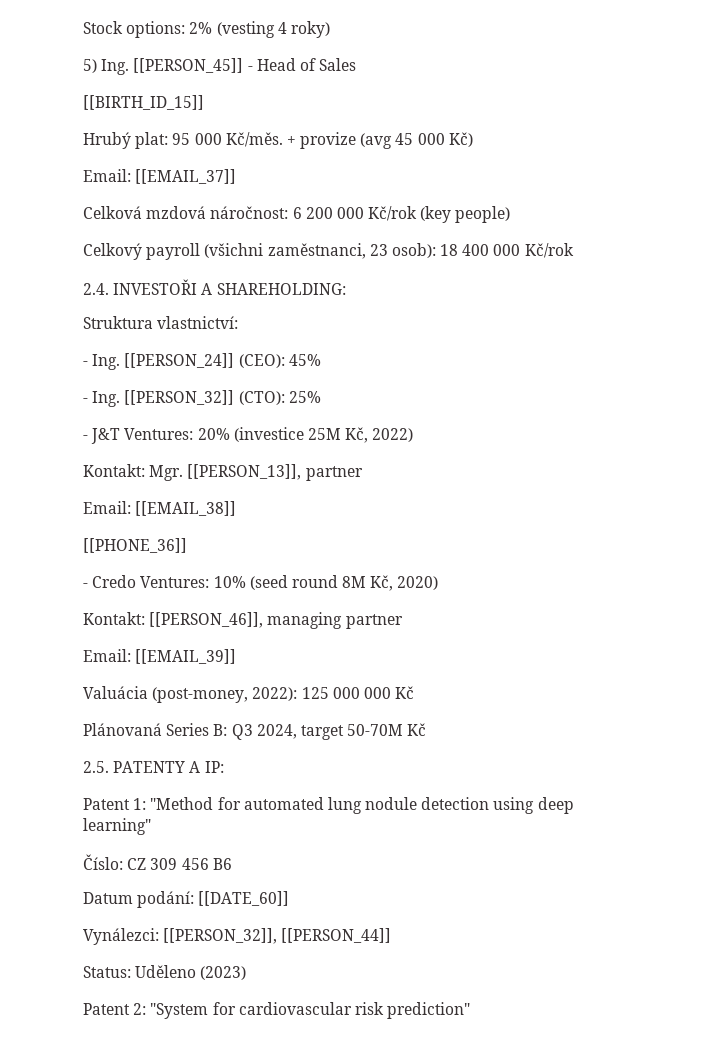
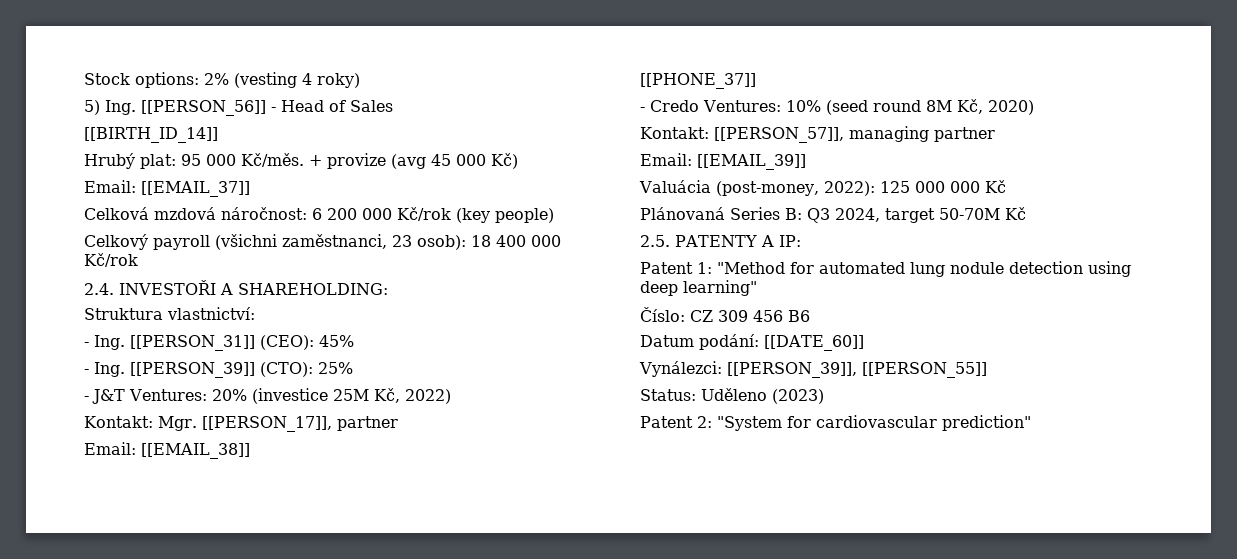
- 5) Ing. [[PERSON_45]] - Head of Sales
+ 5) Ing. [[PERSON_56]] - Head of Sales
- [[BIRTH_ID_15]]
+ [[BIRTH_ID_14]]
- - Ing. [[PERSON_24]] (CEO): 45%
+ - Ing. [[PERSON_31]] (CEO): 45%
- - Ing. [[PERSON_32]] (CTO): 25%
+ - Ing. [[PERSON_39]] (CTO): 25%
- Kontakt: Mgr. [[PERSON_13]], partner
+ Kontakt: Mgr. [[PERSON_17]], partner
- [[PHONE_36]]
+ [[PHONE_37]]
- Kontakt: [[PERSON_46]], managing partner
+ Kontakt: [[PERSON_57]], managing partner
- Vynálezci: [[PERSON_32]], [[PERSON_44]]
+ Vynálezci: [[PERSON_39]], [[PERSON_55]]
- Patent 2: "System for cardiovascular risk prediction"
+ Patent 2: "System for cardiovascular prediction"

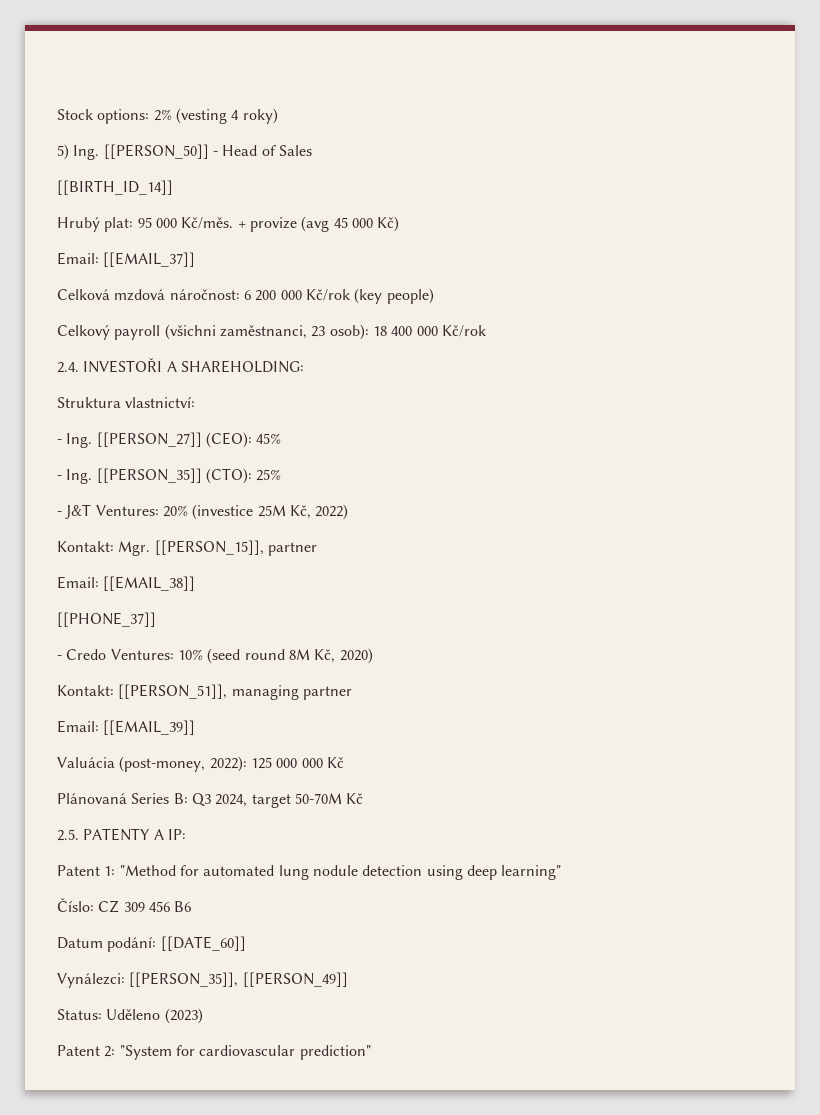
- 5) Ing. [[PERSON_56]] - Head of Sales
+ 5) Ing. [[PERSON_50]] - Head of Sales
- - Ing. [[PERSON_31]] (CEO): 45%
+ - Ing. [[PERSON_27]] (CEO): 45%
- - Ing. [[PERSON_39]] (CTO): 25%
+ - Ing. [[PERSON_35]] (CTO): 25%
- Kontakt: Mgr. [[PERSON_17]], partner
+ Kontakt: Mgr. [[PERSON_15]], partner
- Kontakt: [[PERSON_57]], managing partner
+ Kontakt: [[PERSON_51]], managing partner
- Vynálezci: [[PERSON_39]], [[PERSON_55]]
+ Vynálezci: [[PERSON_35]], [[PERSON_49]]

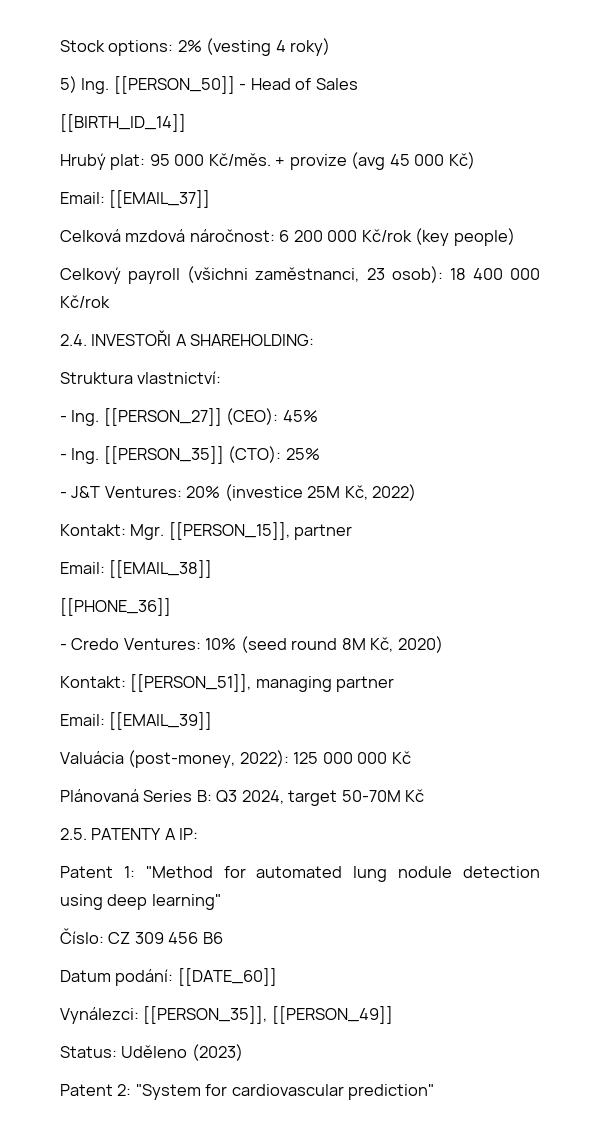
- [[PHONE_37]]
+ [[PHONE_36]]

